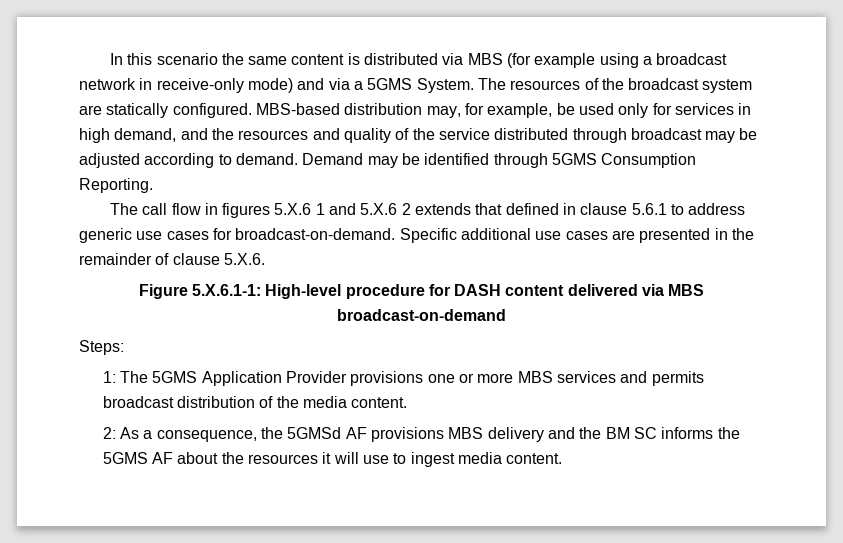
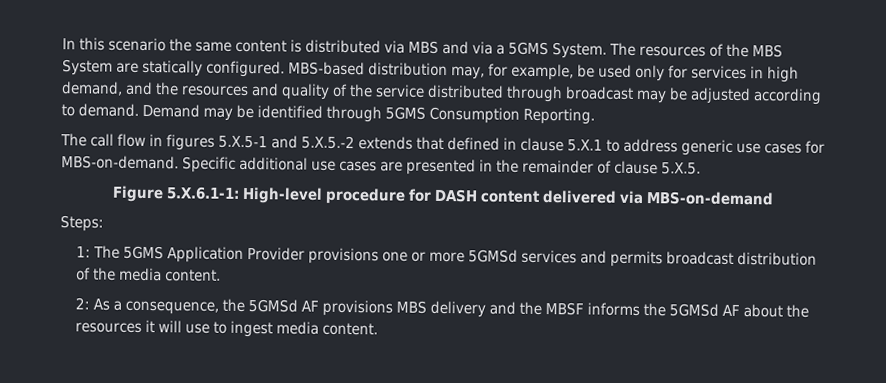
- In this scenario the same content is distributed via MBS (for example using a broadcast network in receive-only mode) and via a 5GMS System.
+ In this scenario the same content is distributed via MBS and via a 5GMS System.
- The resources of the broadcast system are statically configured.
+ The resources of the MBS System are statically configured.
- The call flow in figures 5.X.6 1 and 5.X.6 2 extends that defined in clause 5.6.1 to address generic use cases for broadcast-on-demand.
+ The call flow in figures 5.X.5-1 and 5.X.5.-2 extends that defined in clause 5.X.1 to address generic use cases for MBS-on-demand.
- Specific additional use cases are presented in the remainder of clause 5.X.6.
+ Specific additional use cases are presented in the remainder of clause 5.X.5.
- Figure 5.X.6.1-1: High-level procedure for DASH content delivered via MBS broadcast-on-demand
+ Figure 5.X.6.1-1: High-level procedure for DASH content delivered via MBS-on-demand
- 1: The 5GMS Application Provider provisions one or more MBS services and permits broadcast distribution of the media content.
+ 1: The 5GMS Application Provider provisions one or more 5GMSd services and permits broadcast distribution of the media content.
- 2: As a consequence, the 5GMSd AF provisions MBS delivery and the BM SC informs the 5GMS AF about the resources it will use to ingest media content.
+ 2: As a consequence, the 5GMSd AF provisions MBS delivery and the MBSF informs the 5GMSd AF about the resources it will use to ingest media content.

